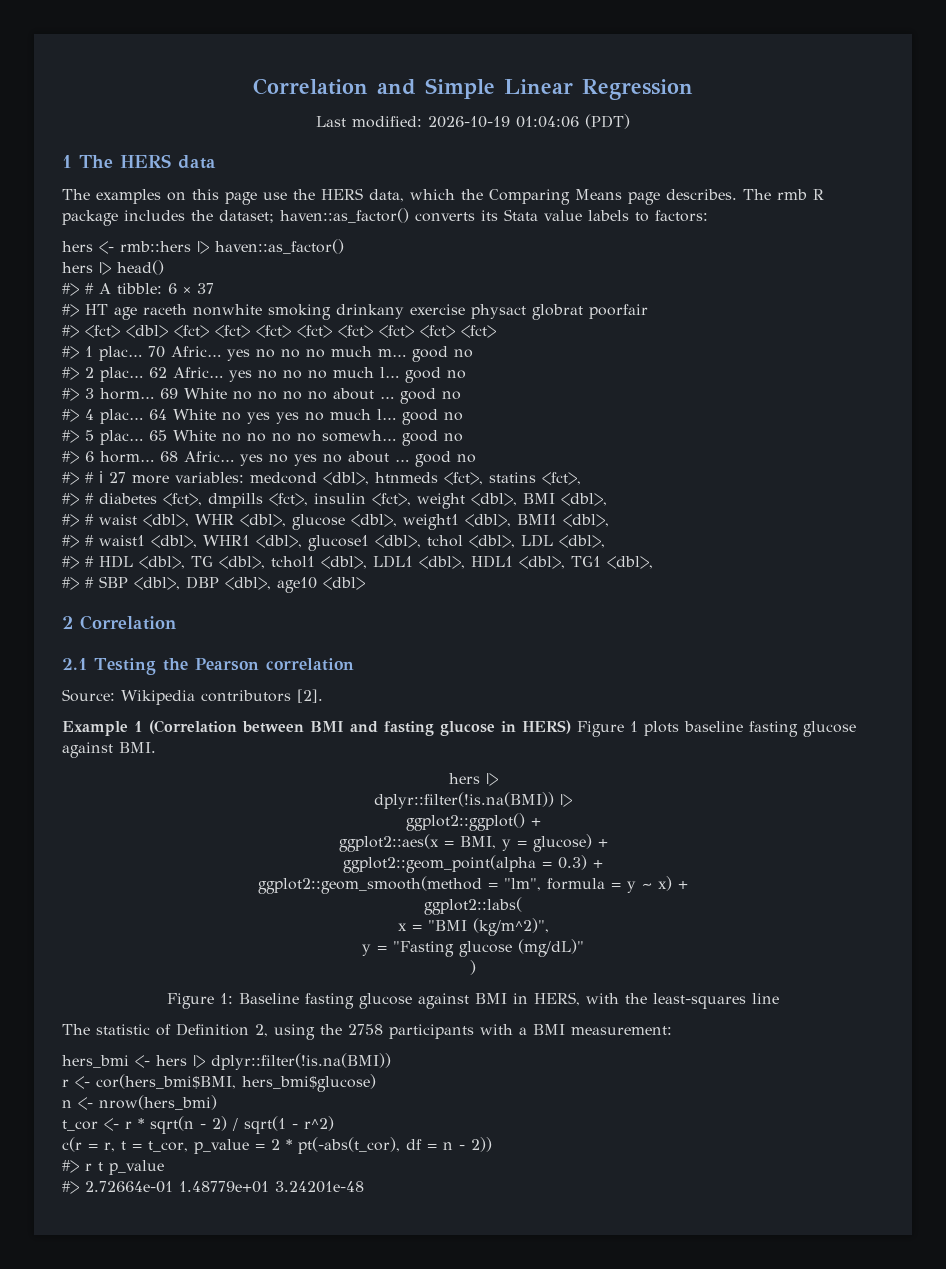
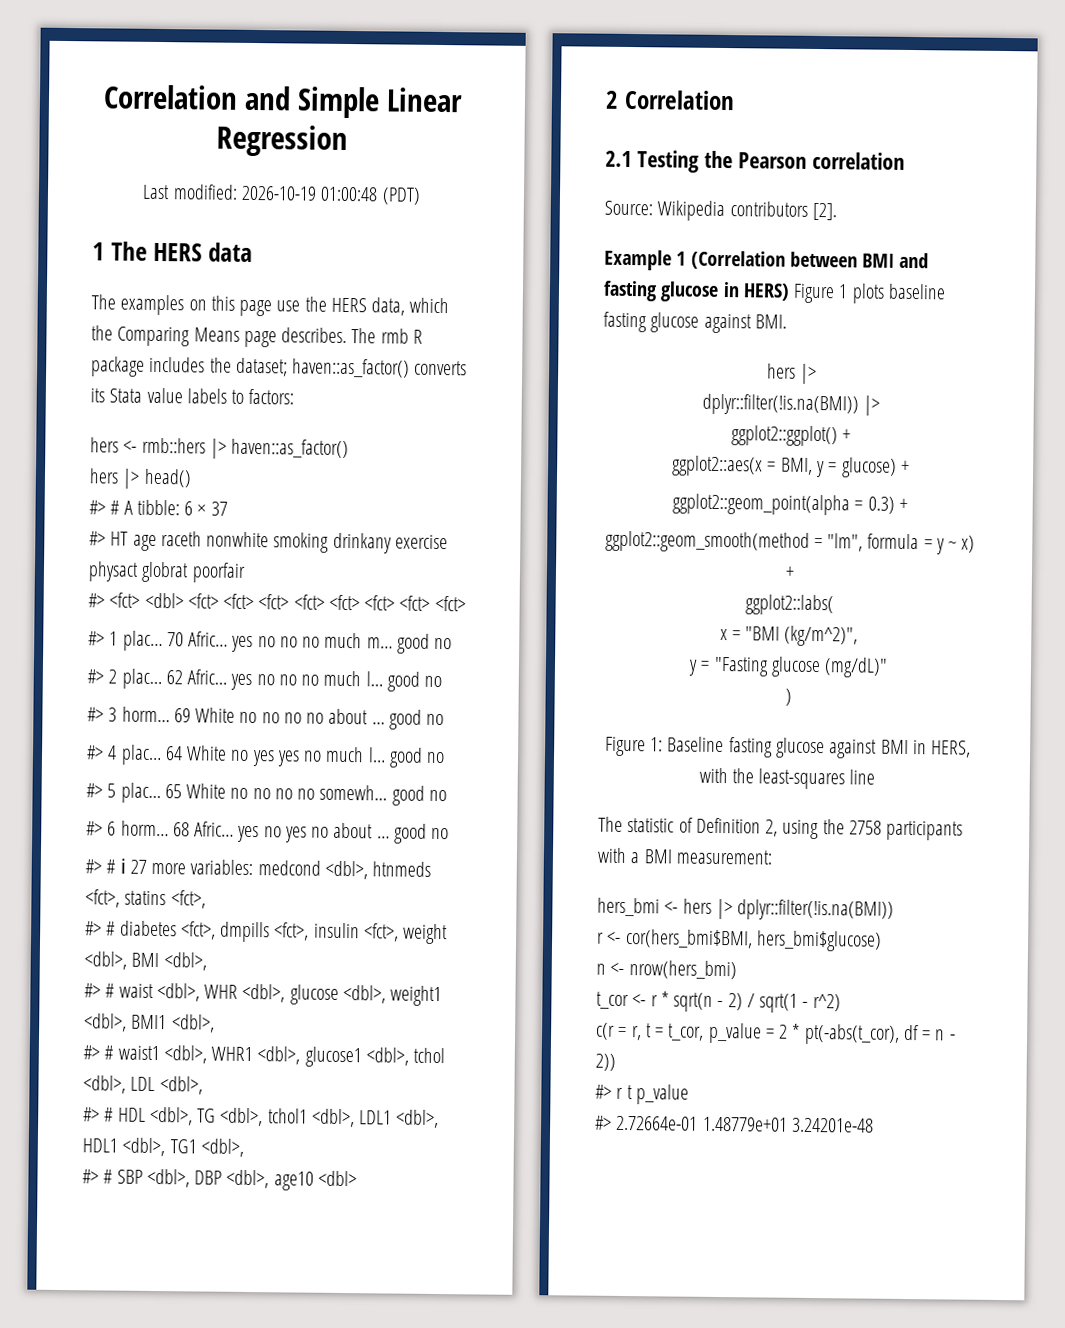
- Last modified: 2026-10-19 01:04:06 (PDT)
+ Last modified: 2026-10-19 01:00:48 (PDT)

